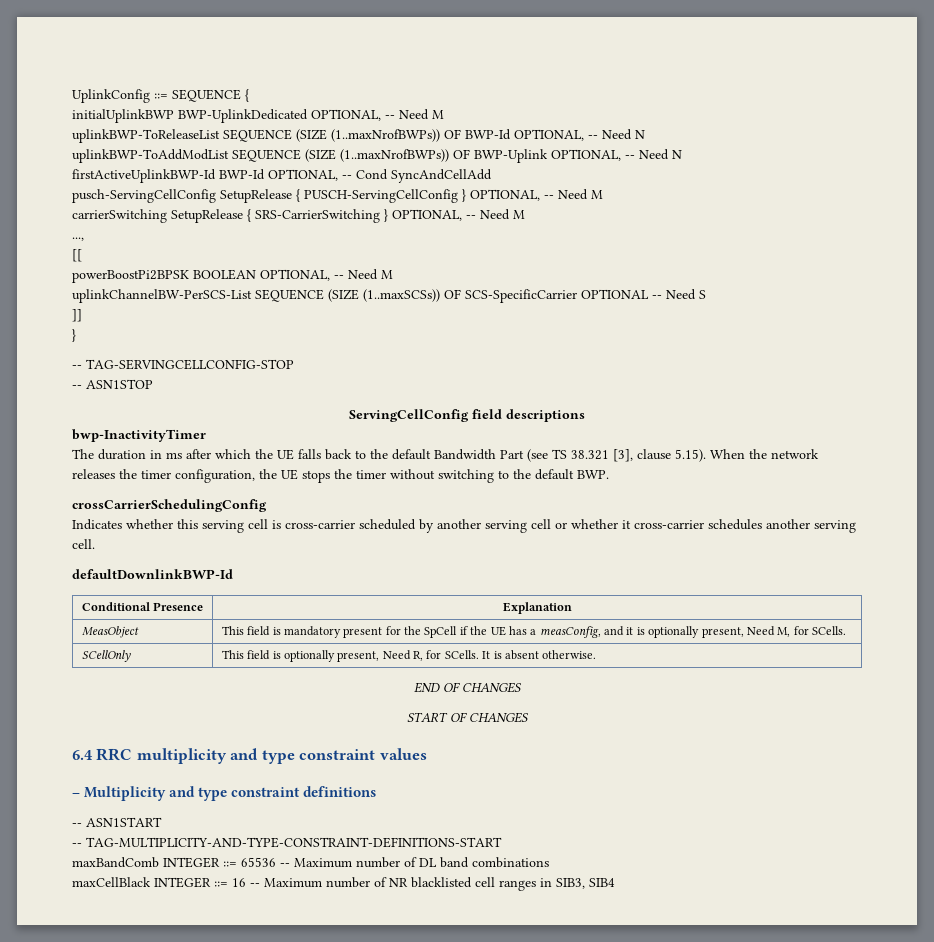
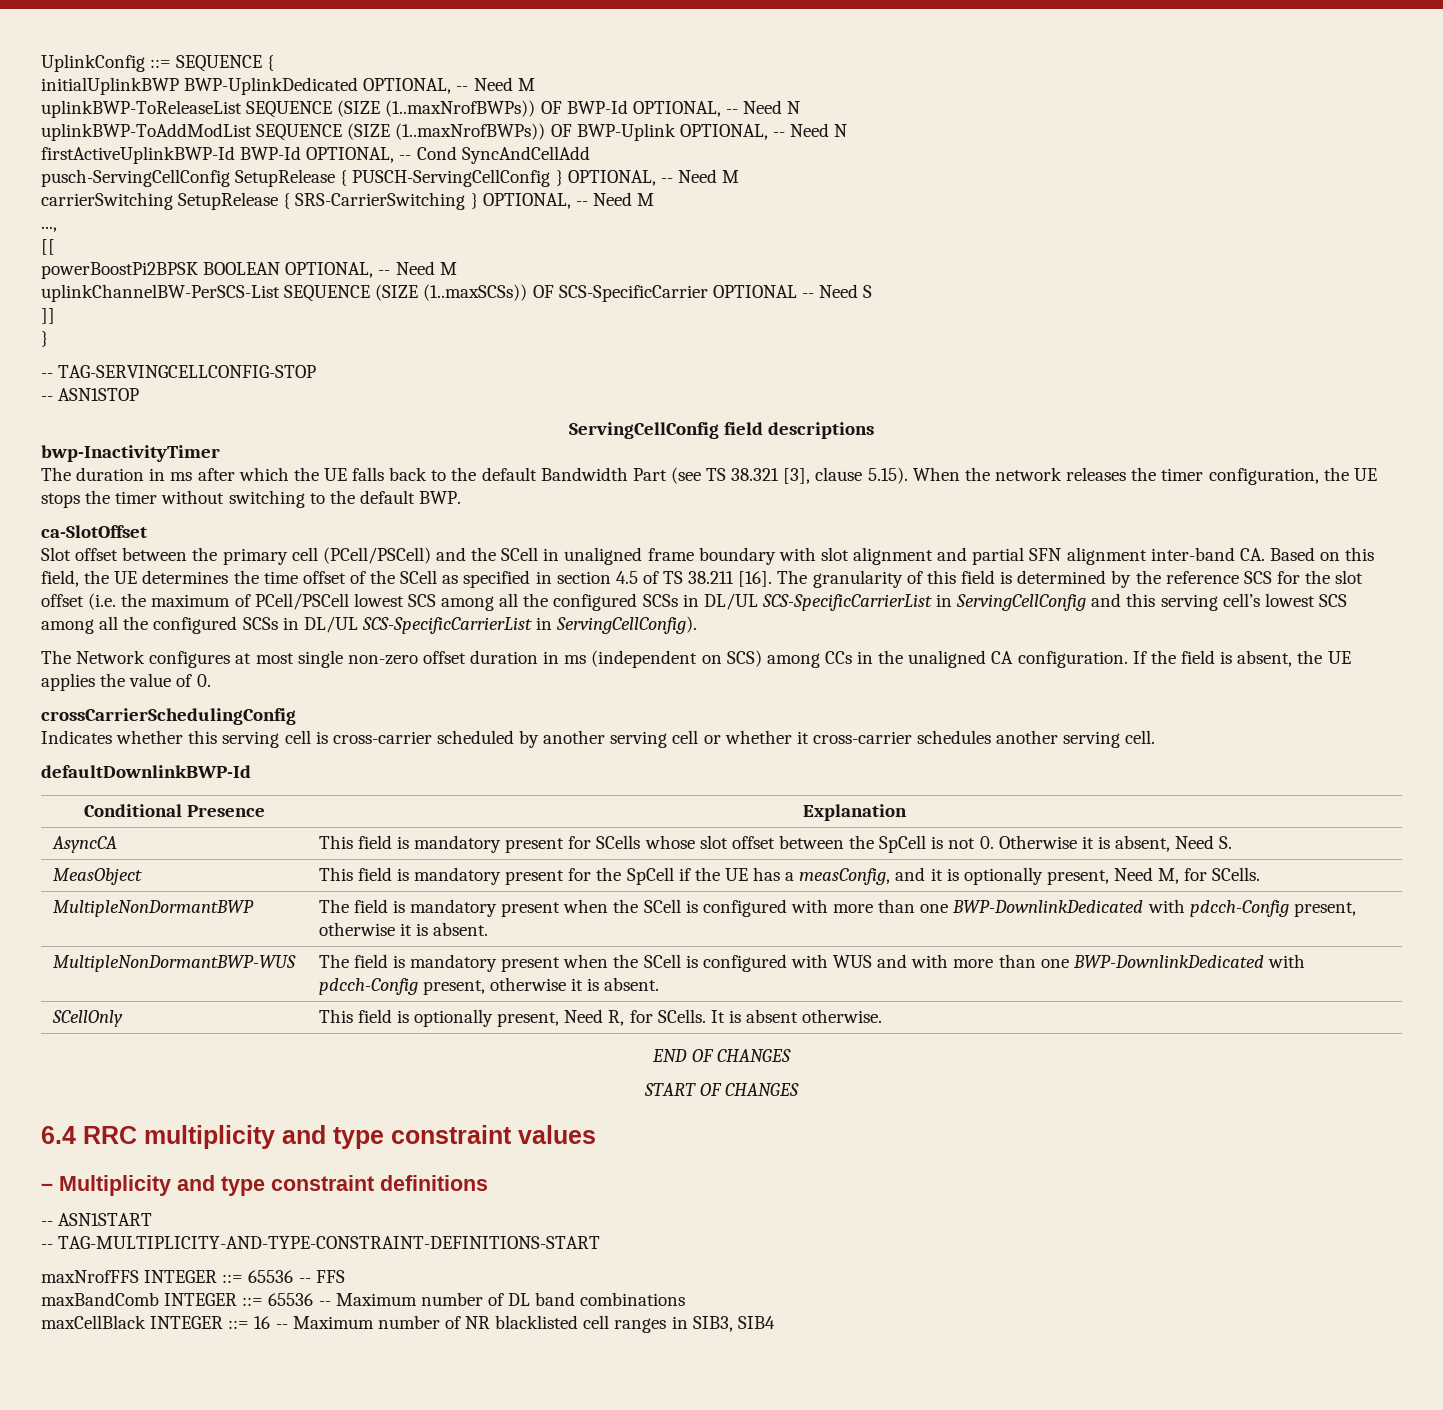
+ ca-SlotOffset
+ Slot offset between the primary cell (PCell/PSCell) and the SCell in unaligned frame boundary with slot alignment and partial SFN alignment inter-band CA. Based on this field, the UE determines the time offset of the SCell as specified in section 4.5 of TS 38.211 [16]. The granularity of this field is determined by the reference SCS for the slot offset (i.e. the maximum of PCell/PSCell lowest SCS among all the configured SCSs in DL/UL SCS-SpecificCarrierList in ServingCellConfig and this serving cell’s lowest SCS among all the configured SCSs in DL/UL SCS-SpecificCarrierList in ServingCellConfig).
+ The Network configures at most single non-zero offset duration in ms (independent on SCS) among CCs in the unaligned CA configuration. If the field is absent, the UE applies the value of 0.
+ AsyncCA | This field is mandatory present for SCells whose slot offset between the SpCell is not 0. Otherwise it is absent, Need S.
+ MultipleNonDormantBWP | The field is mandatory present when the SCell is configured with more than one BWP-DownlinkDedicated with pdcch-Config present, otherwise it is absent.
+ MultipleNonDormantBWP-WUS | The field is mandatory present when the SCell is configured with WUS and with more than one BWP-DownlinkDedicated with pdcch-Config present, otherwise it is absent.
+ maxNrofFFS INTEGER ::= 65536 -- FFS

